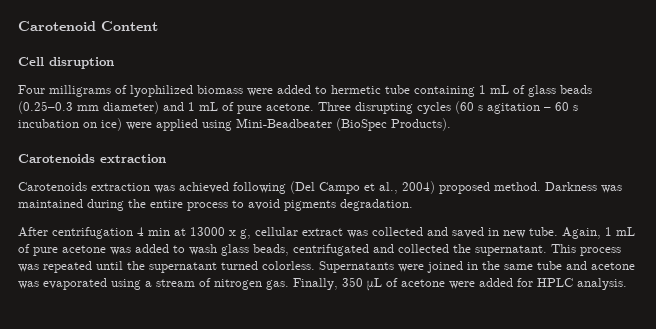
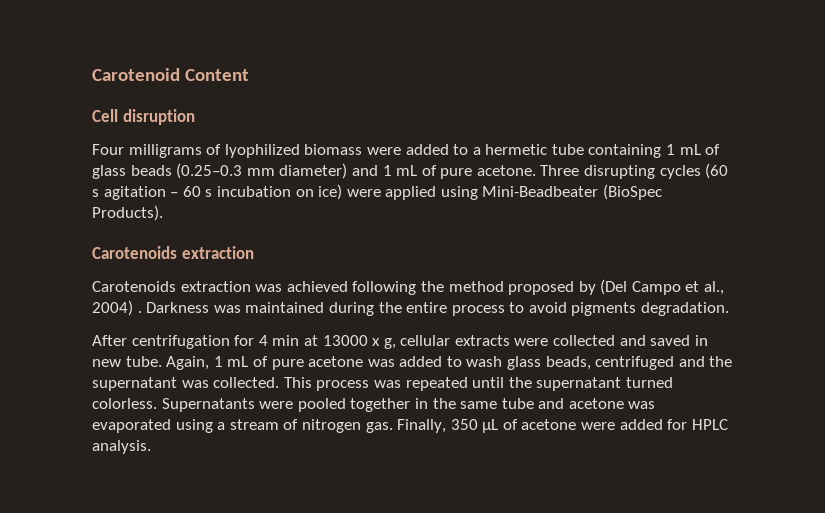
- Four milligrams of lyophilized biomass were added to hermetic tube containing 1 mL of glass beads (0.25–0.3 mm diameter) and 1 mL of pure acetone.
+ Four milligrams of lyophilized biomass were added to a hermetic tube containing 1 mL of glass beads (0.25–0.3 mm diameter) and 1 mL of pure acetone.
- Carotenoids extraction was achieved following (Del Campo et al., 2004) proposed method.
+ Carotenoids extraction was achieved following the method proposed by (Del Campo et al., 2004) .
- After centrifugation 4 min at 13000 x g, cellular extract was collected and saved in new tube.
+ After centrifugation for 4 min at 13000 x g, cellular extracts were collected and saved in new tube.
- Again, 1 mL of pure acetone was added to wash glass beads, centrifugated and collected the supernatant.
+ Again, 1 mL of pure acetone was added to wash glass beads, centrifuged and the supernatant was collected.
- Supernatants were joined in the same tube and acetone was evaporated using a stream of nitrogen gas.
+ Supernatants were pooled together in the same tube and acetone was evaporated using a stream of nitrogen gas.

